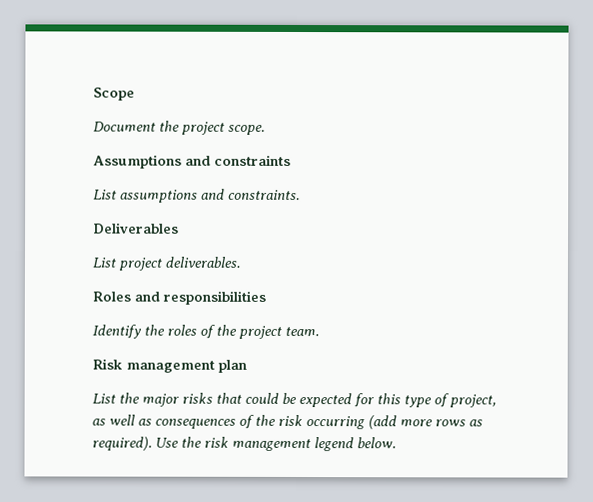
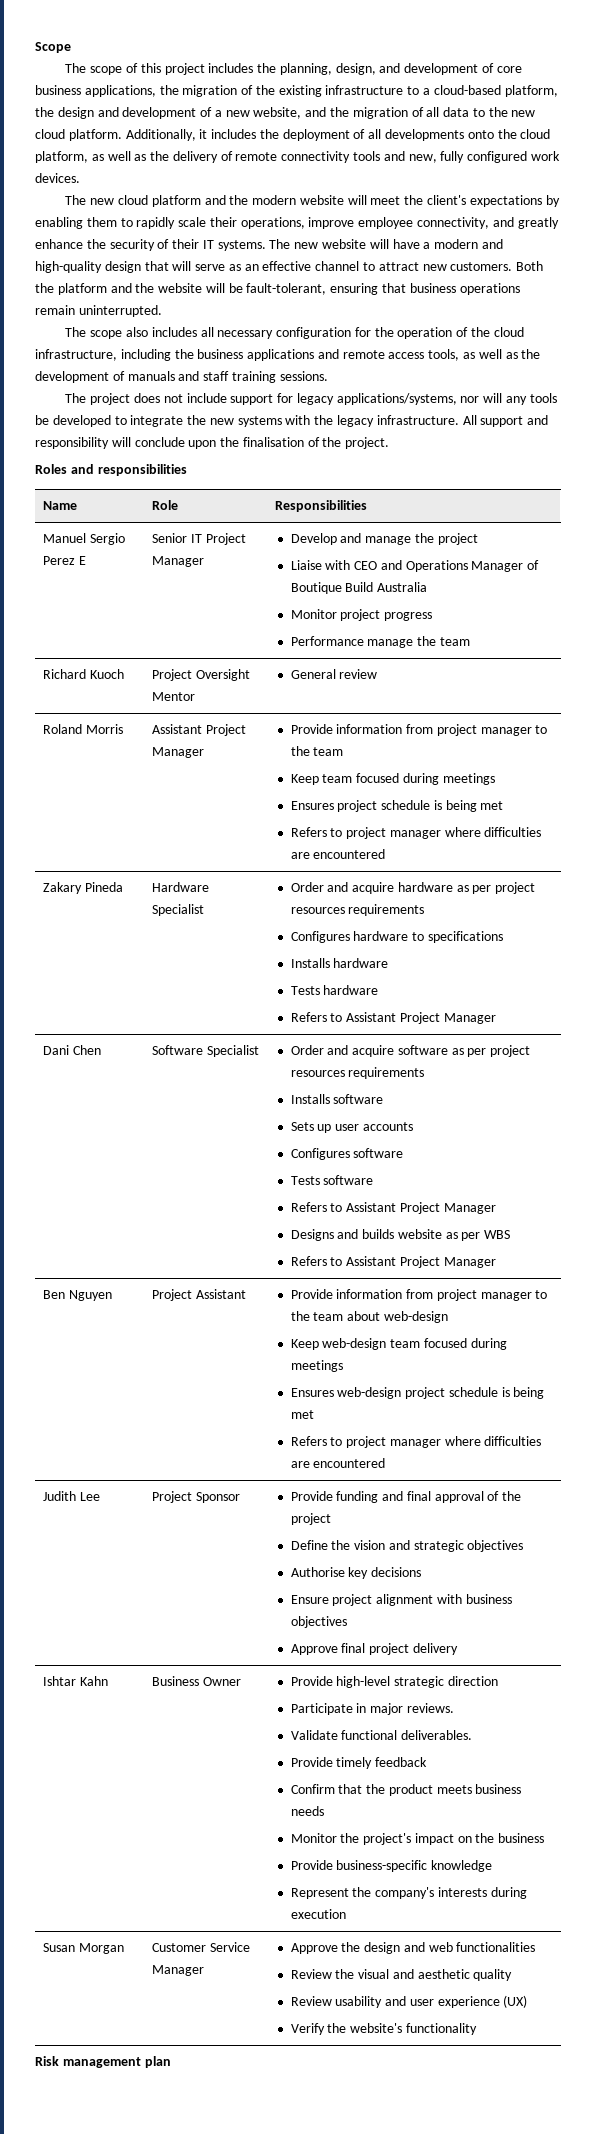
- Document the project scope.
- Assumptions and constraints
- List assumptions and constraints.
- Deliverables
- List project deliverables.
+ The scope of this project includes the planning, design, and development of core business applications, the migration of the existing infrastructure to a cloud-based platform, the design and development of a new website, and the migration of all data to the new cloud platform. Additionally, it includes the deployment of all developments onto the cloud platform, as well as the delivery of remote connectivity tools and new, fully configured work devices.
+ The new cloud platform and the modern website will meet the client's expectations by enabling them to rapidly scale their operations, improve employee connectivity, and greatly enhance the security of their IT systems. The new website will have a modern and high-quality design that will serve as an effective channel to attract new customers. Both the platform and the website will be fault-tolerant, ensuring that business operations remain uninterrupted.
+ The scope also includes all necessary configuration for the operation of the cloud infrastructure, including the business applications and remote access tools, as well as the development of manuals and staff training sessions.
+ The project does not include support for legacy applications/systems, nor will any tools be developed to integrate the new systems with the legacy infrastructure. All support and responsibility will conclude upon the finalisation of the project.
  Roles and responsibilities
- Identify the roles of the project team.
+ Name | Role | Responsibilities
+ Manuel Sergio Perez E | Senior IT Project Manager | Develop and manage the project
+ Liaise with CEO and Operations Manager of Boutique Build Australia
+ Monitor project progress
+ Performance manage the team
+ Richard Kuoch | Project Oversight Mentor | General review
+ Roland Morris | Assistant Project Manager | Provide information from project manager to the team
+ Keep team focused during meetings
+ Ensures project schedule is being met
+ Refers to project manager where difficulties are encountered
+ Zakary Pineda | Hardware Specialist | Order and acquire hardware as per project resources requirements
+ Configures hardware to specifications
+ Installs hardware
+ Tests hardware
+ Refers to Assistant Project Manager
+ Dani Chen | Software Specialist | Order and acquire software as per project resources requirements
+ Installs software
+ Sets up user accounts
+ Configures software
+ Tests software
+ Refers to Assistant Project Manager
+ Designs and builds website as per WBS
+ Refers to Assistant Project Manager
+ Ben Nguyen | Project Assistant | Provide information from project manager to the team about web-design
+ Keep web-design team focused during meetings
+ Ensures web-design project schedule is being met
+ Refers to project manager where difficulties are encountered
+ Judith Lee | Project Sponsor | Provide funding and final approval of the project
+ Define the vision and strategic objectives
+ Authorise key decisions
+ Ensure project alignment with business objectives
+ Approve final project delivery
+ Ishtar Kahn | Business Owner | Provide high-level strategic direction
+ Participate in major reviews.
+ Validate functional deliverables.
+ Provide timely feedback
+ Confirm that the product meets business needs
+ Monitor the project's impact on the business
+ Provide business-specific knowledge
+ Represent the company's interests during execution
+ Susan Morgan | Customer Service Manager | Approve the design and web functionalities
+ Review the visual and aesthetic quality
+ Review usability and user experience (UX)
+ Verify the website's functionality
  Risk management plan
- List the major risks that could be expected for this type of project, as well as consequences of the risk occurring (add more rows as required). Use the risk management legend below.

